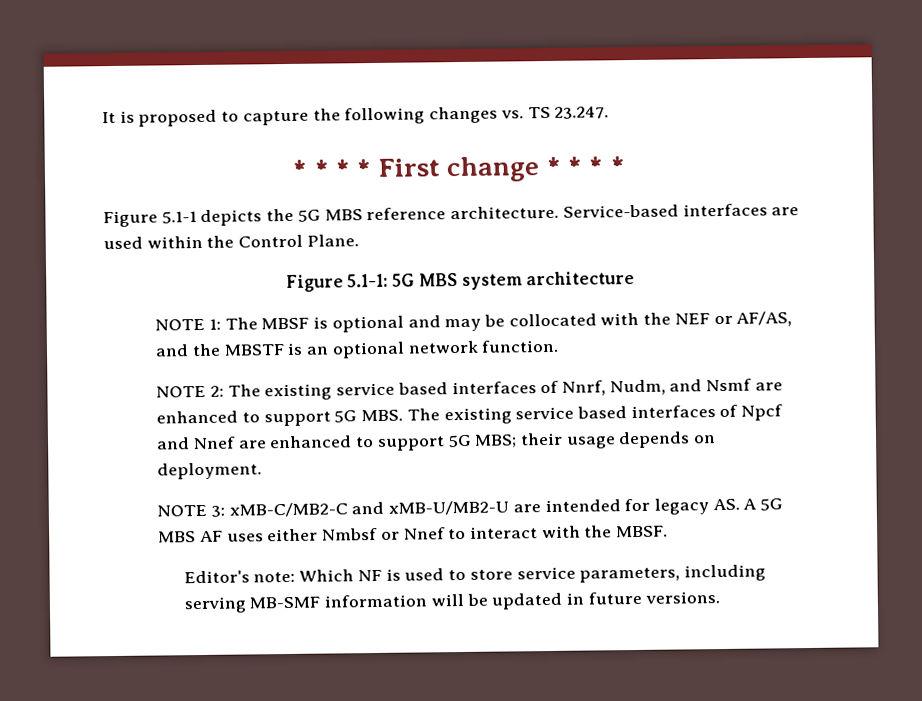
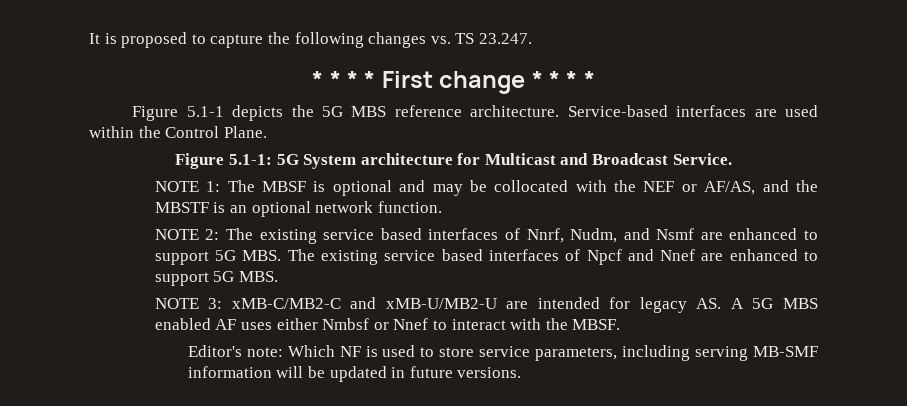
- Figure 5.1-1: 5G MBS system architecture
+ Figure 5.1-1: 5G System architecture for Multicast and Broadcast Service.
- NOTE 2: The existing service based interfaces of Nnrf, Nudm, and Nsmf are enhanced to support 5G MBS. The existing service based interfaces of Npcf and Nnef are enhanced to support 5G MBS; their usage depends on deployment.
+ NOTE 2: The existing service based interfaces of Nnrf, Nudm, and Nsmf are enhanced to support 5G MBS. The existing service based interfaces of Npcf and Nnef are enhanced to support 5G MBS.
- NOTE 3: xMB-C/MB2-C and xMB-U/MB2-U are intended for legacy AS. A 5G MBS AF uses either Nmbsf or Nnef to interact with the MBSF.
+ NOTE 3: xMB-C/MB2-C and xMB-U/MB2-U are intended for legacy AS. A 5G MBS enabled AF uses either Nmbsf or Nnef to interact with the MBSF.

